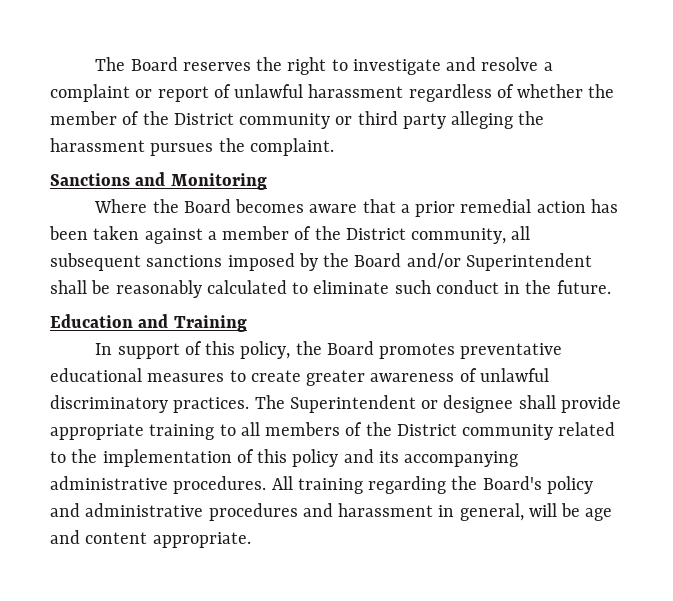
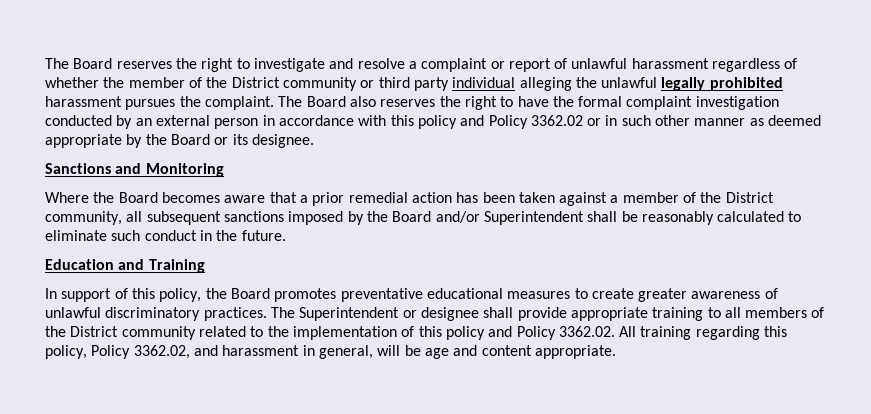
- The Board reserves the right to investigate and resolve a complaint or report of unlawful harassment regardless of whether the member of the District community or third party alleging the harassment pursues the complaint.
+ The Board reserves the right to investigate and resolve a complaint or report of unlawful harassment regardless of whether the member of the District community or third party individual alleging the unlawful legally prohibited harassment pursues the complaint. The Board also reserves the right to have the formal complaint investigation conducted by an external person in accordance with this policy and Policy 3362.02 or in such other manner as deemed appropriate by the Board or its designee.
- The Superintendent or designee shall provide appropriate training to all members of the District community related to the implementation of this policy and its accompanying administrative procedures. All training regarding the Board's policy and administrative procedures and harassment in general, will be age and content appropriate.
+ The Superintendent or designee shall provide appropriate training to all members of the District community related to the implementation of this policy and Policy 3362.02. All training regarding this policy, Policy 3362.02, and harassment in general, will be age and content appropriate.

